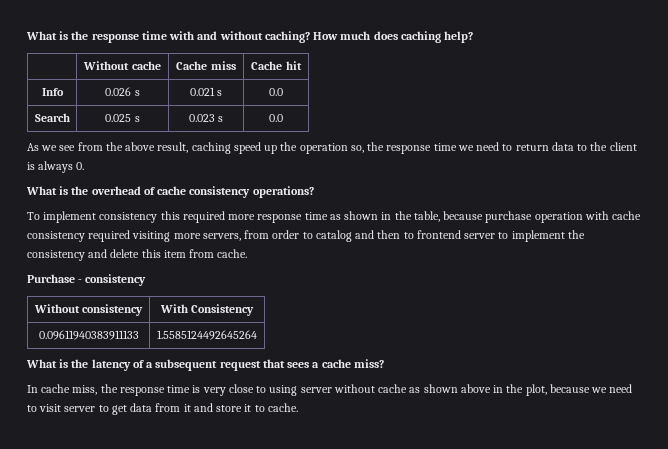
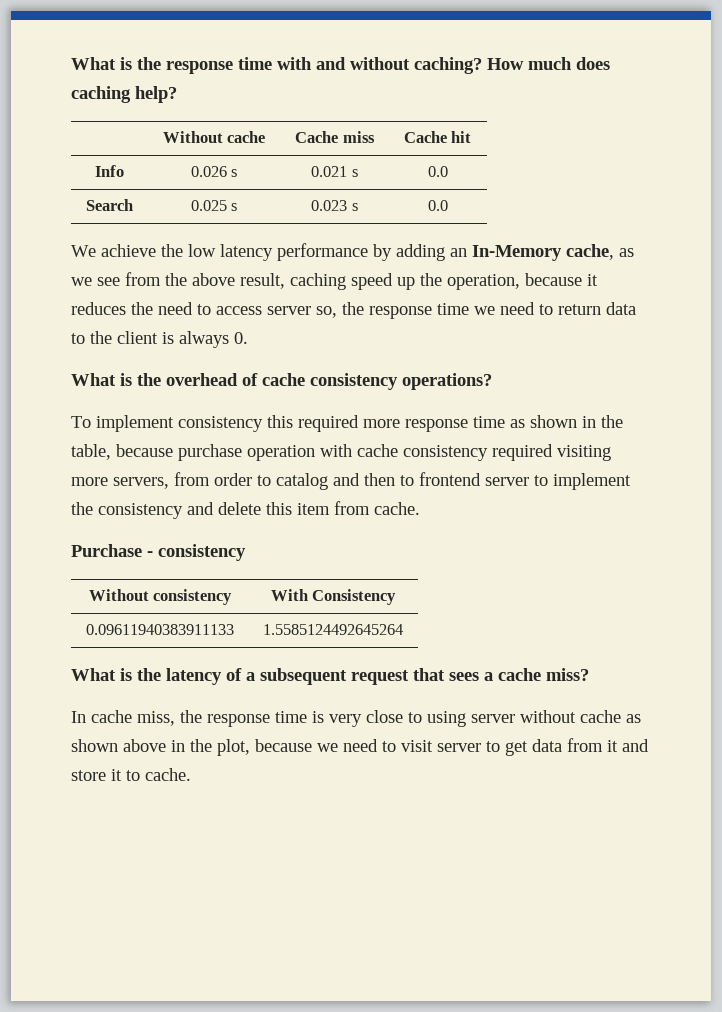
- As we see from the above result, caching speed up the operation so, the response time we need to return data to the client is always 0.
+ We achieve the low latency performance by adding an In-Memory cache, as we see from the above result, caching speed up the operation, because it reduces the need to access server so, the response time we need to return data to the client is always 0.

